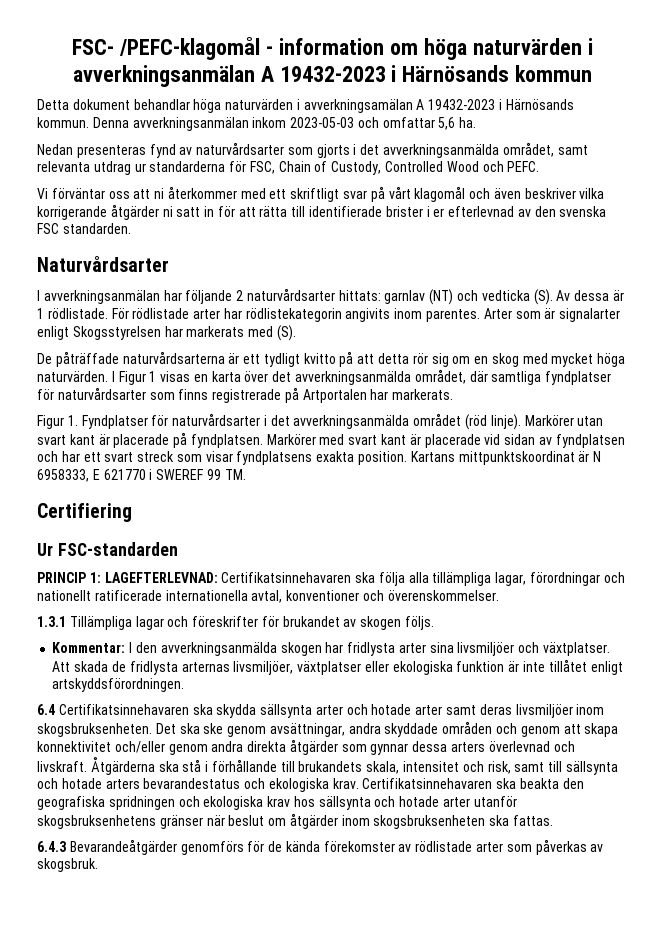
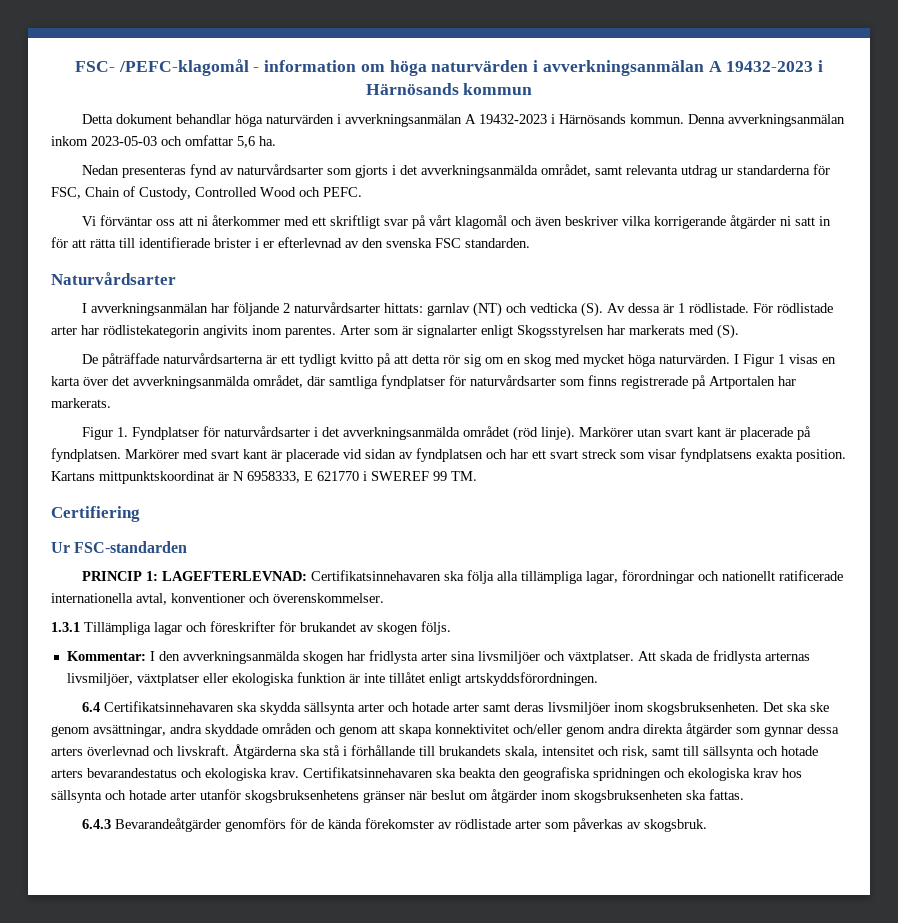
- Detta dokument behandlar höga naturvärden i avverkningsamälan A 19432-2023 i Härnösands kommun.
+ Detta dokument behandlar höga naturvärden i avverkningsanmälan A 19432-2023 i Härnösands kommun.

